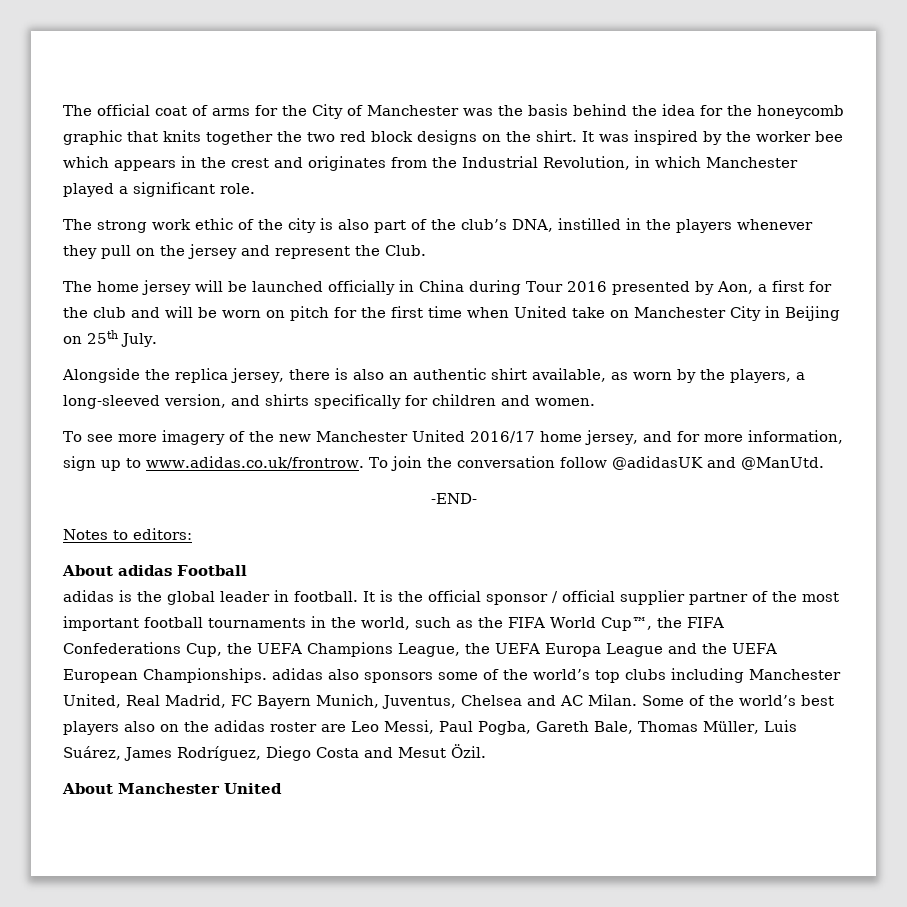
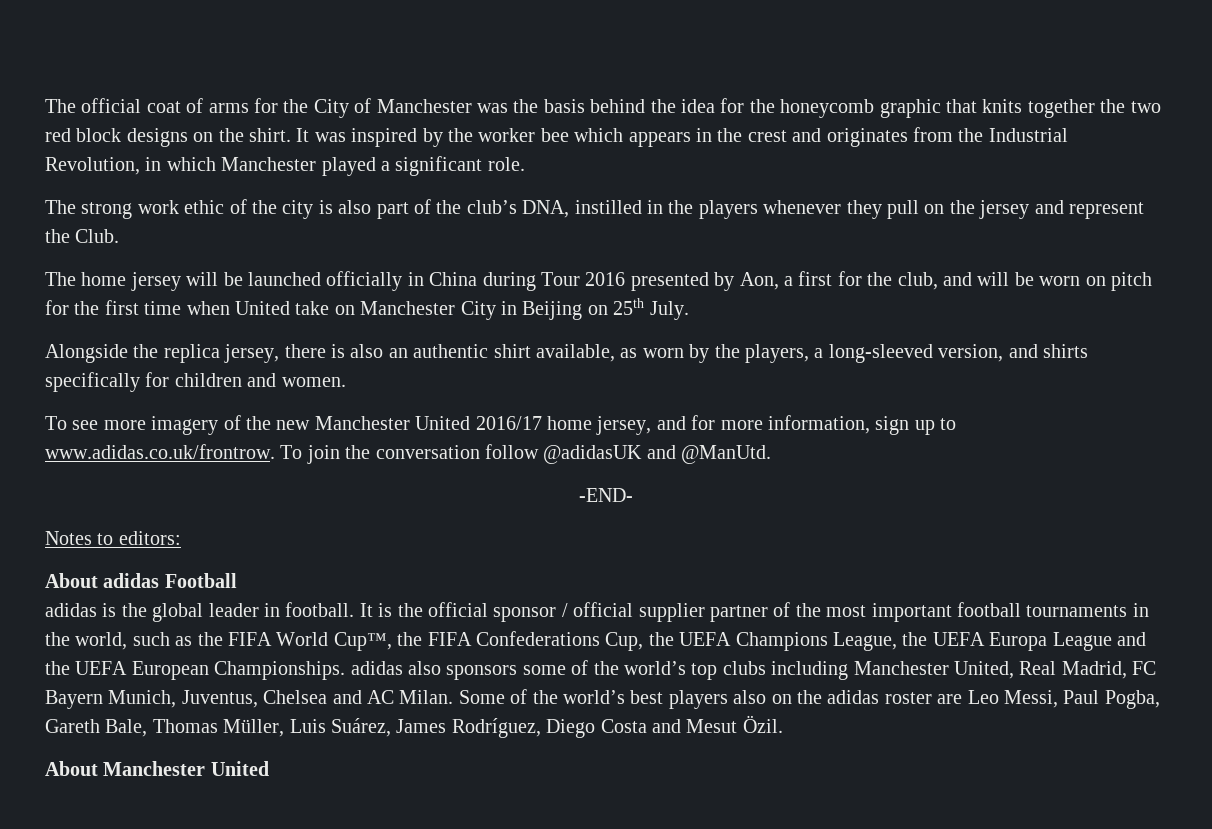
- The home jersey will be launched officially in China during Tour 2016 presented by Aon, a first for the club and will be worn on pitch for the first time when United take on Manchester City in Beijing on 25th July.
+ The home jersey will be launched officially in China during Tour 2016 presented by Aon, a first for the club, and will be worn on pitch for the first time when United take on Manchester City in Beijing on 25th July.

